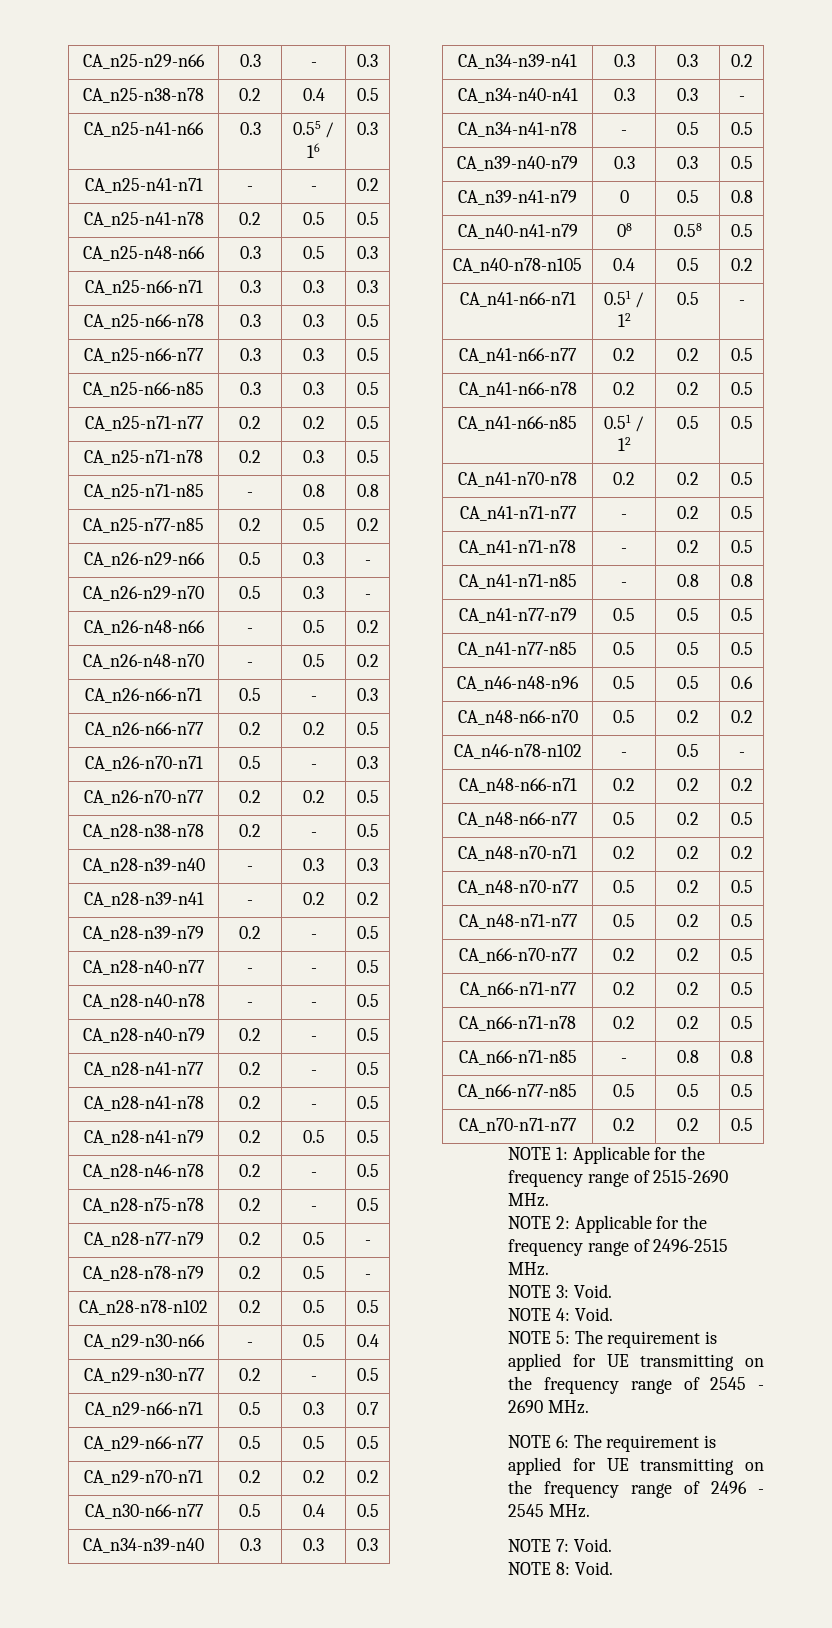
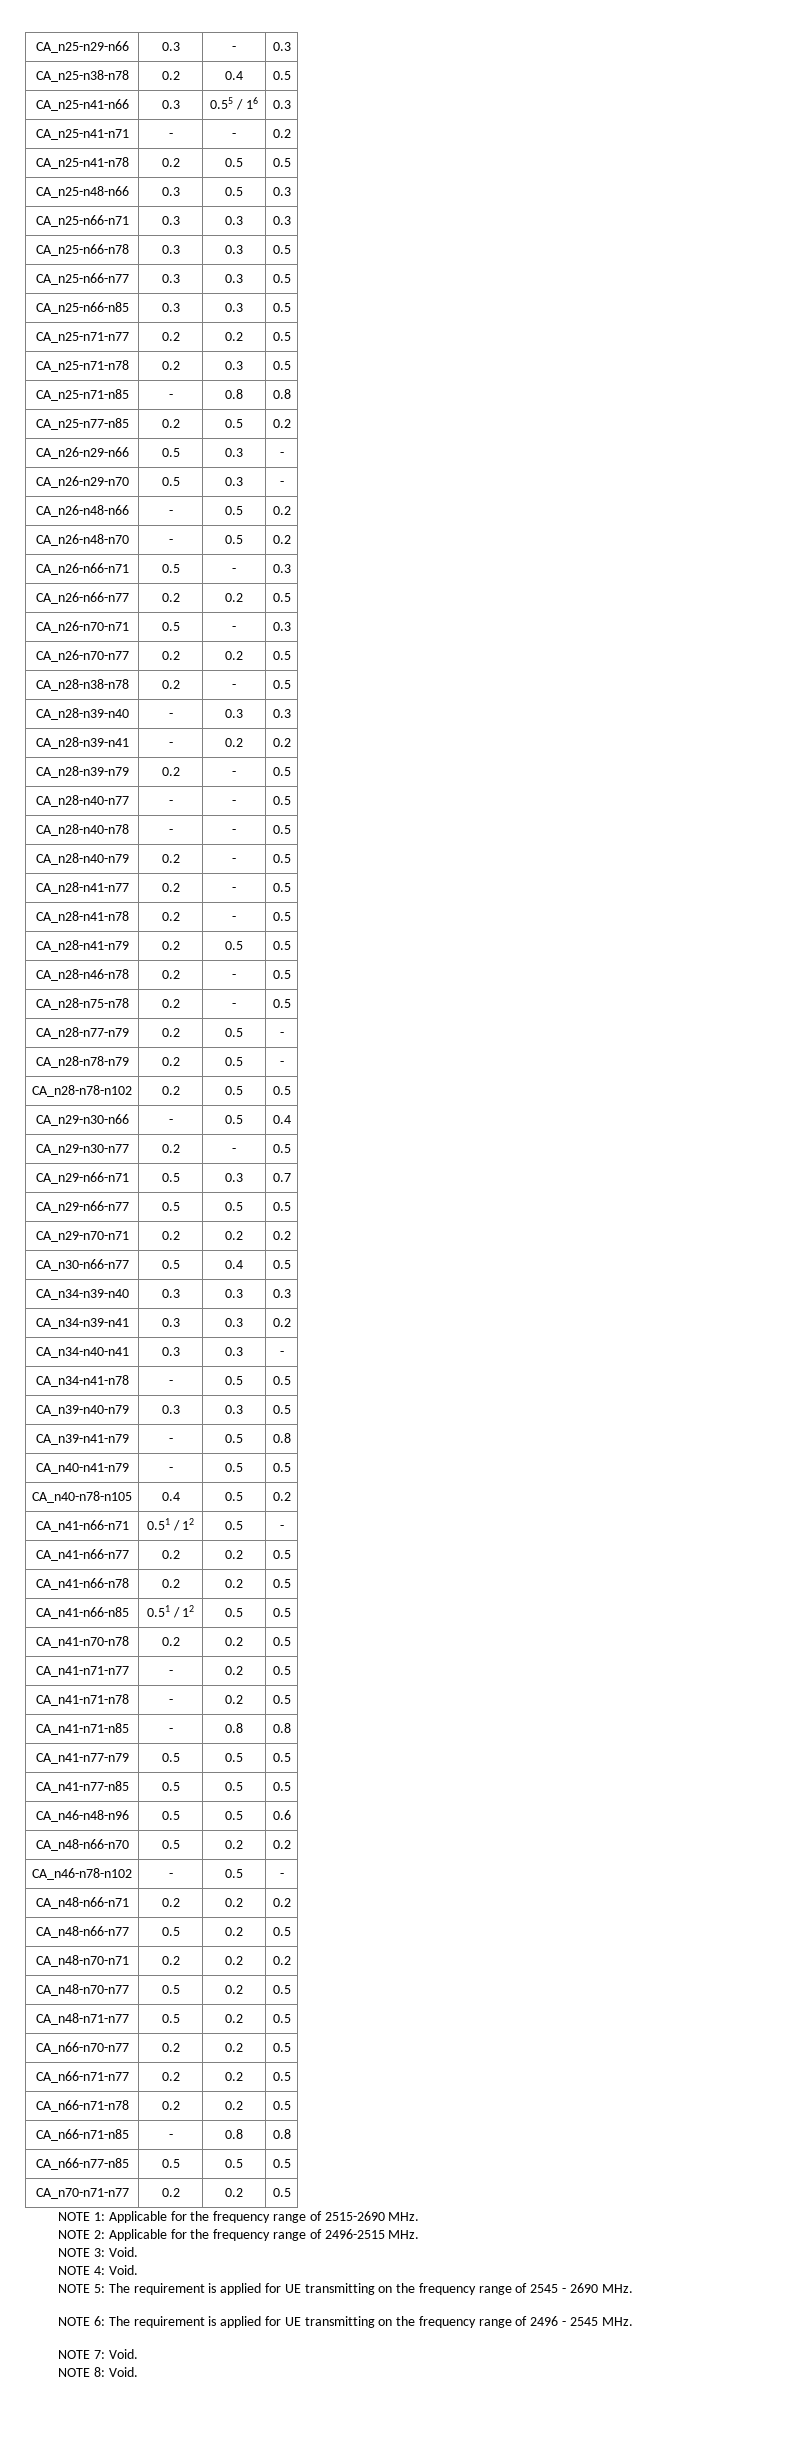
- CA_n39-n41-n79 | 0 | 0.5 | 0.8
+ CA_n39-n41-n79 | - | 0.5 | 0.8
- CA_n40-n41-n79 | 08 | 0.58 | 0.5
+ CA_n40-n41-n79 | - | 0.5 | 0.5

